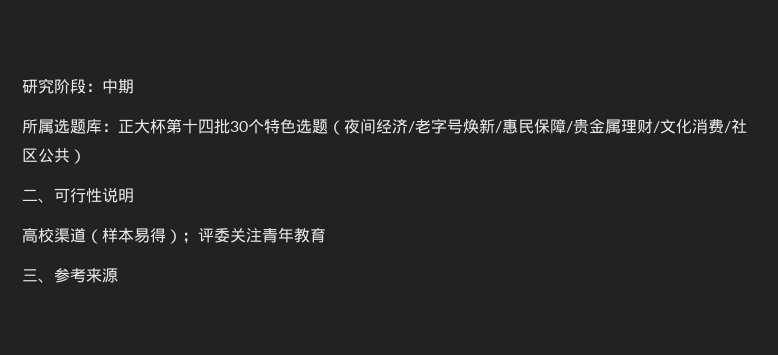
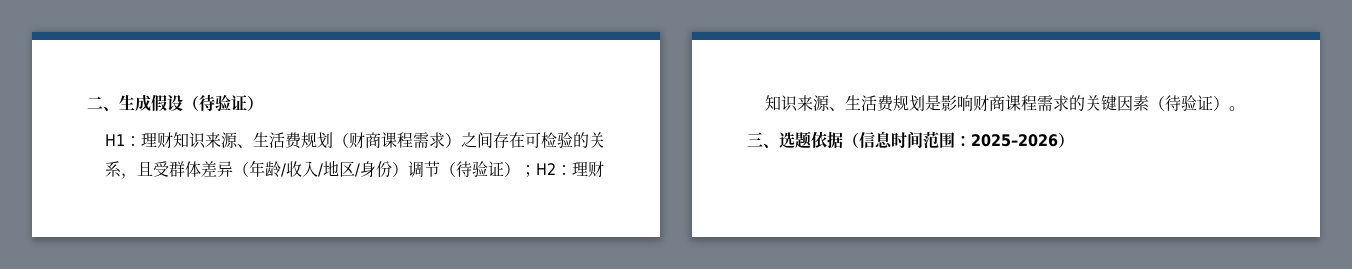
- 研究阶段：中期
- 所属选题库：正大杯第十四批30个特色选题（夜间经济/老字号焕新/惠民保障/贵金属理财/文化消费/社区公共）
- 二、可行性说明
- 高校渠道（样本易得）；评委关注青年教育
- 三、参考来源
+ 二、生成假设（待验证）
+ H1：理财知识来源、生活费规划（财商课程需求）之间存在可检验的关系，且受群体差异（年龄/收入/地区/身份）调节（待验证）；H2：理财知识来源、生活费规划是影响财商课程需求的关键因素（待验证）。
+ 三、选题依据（信息时间范围：2025–2026）

